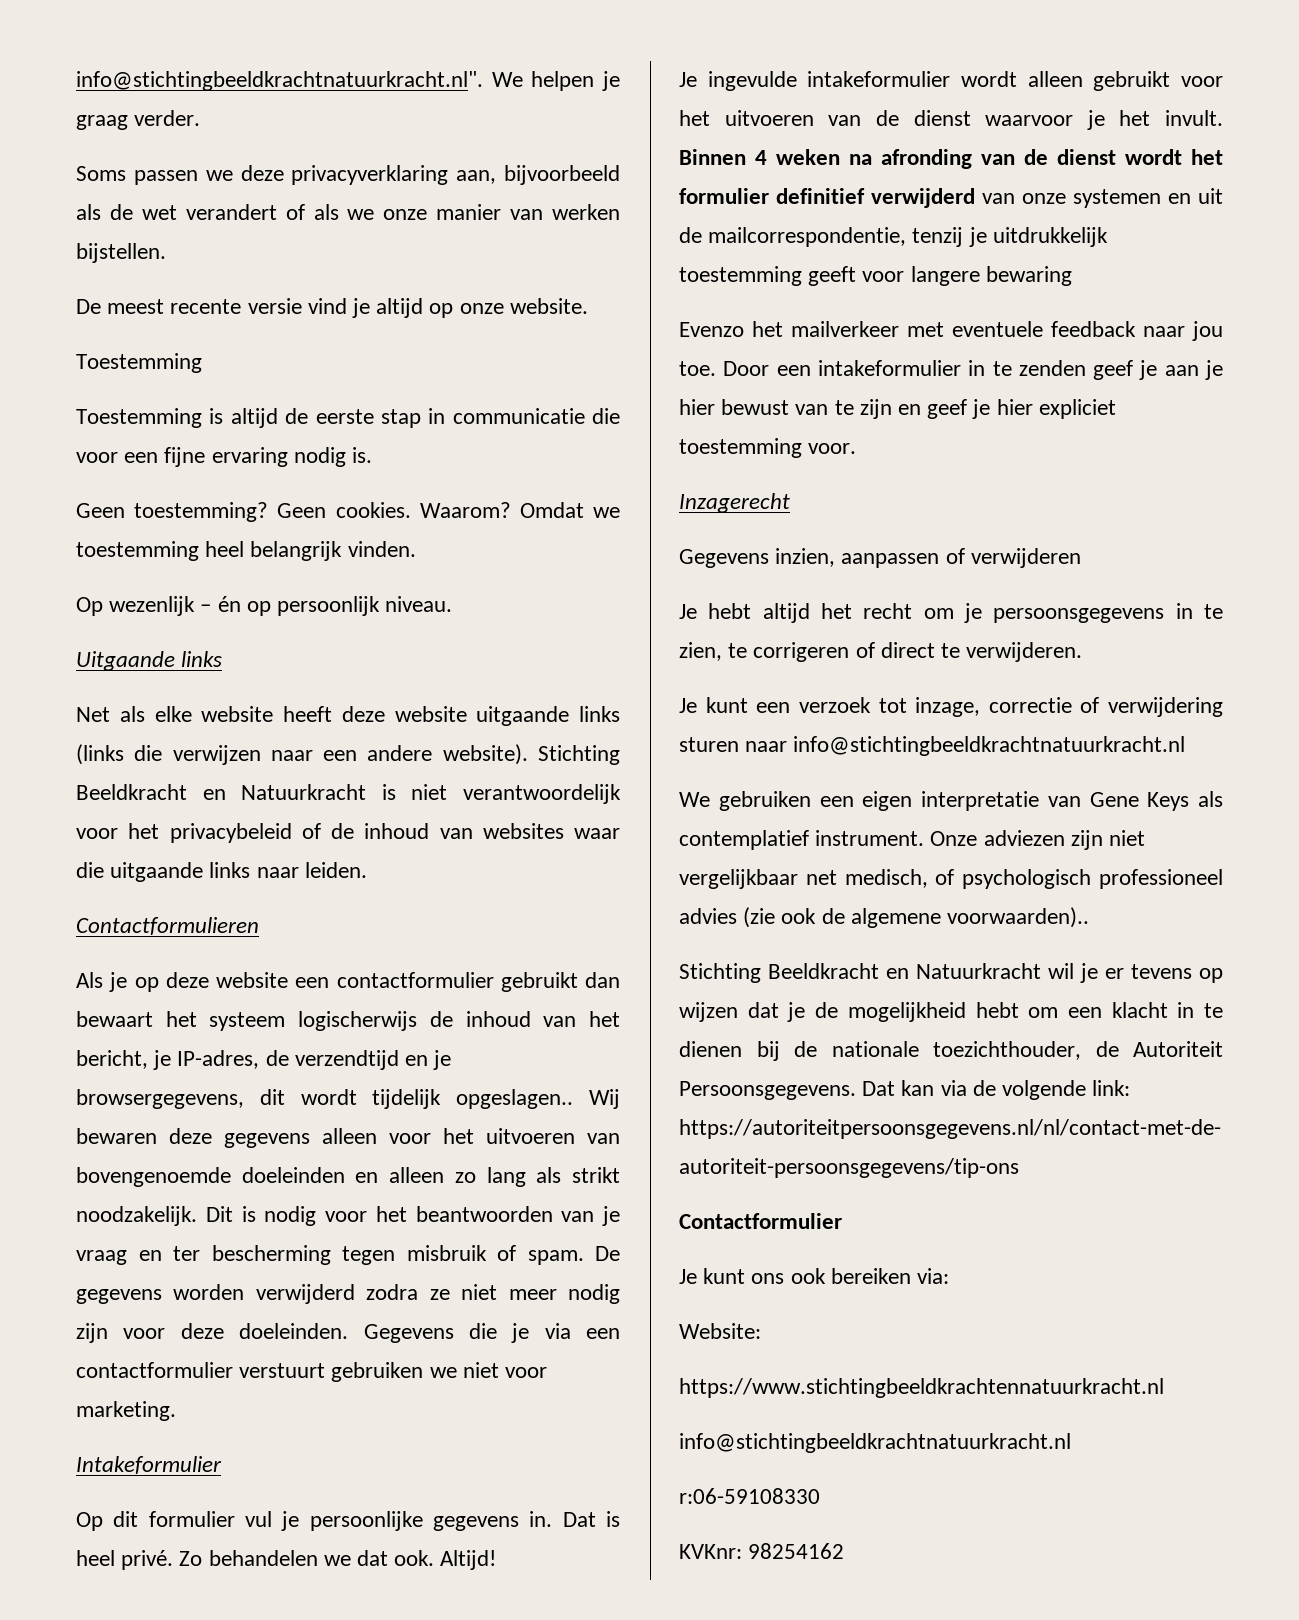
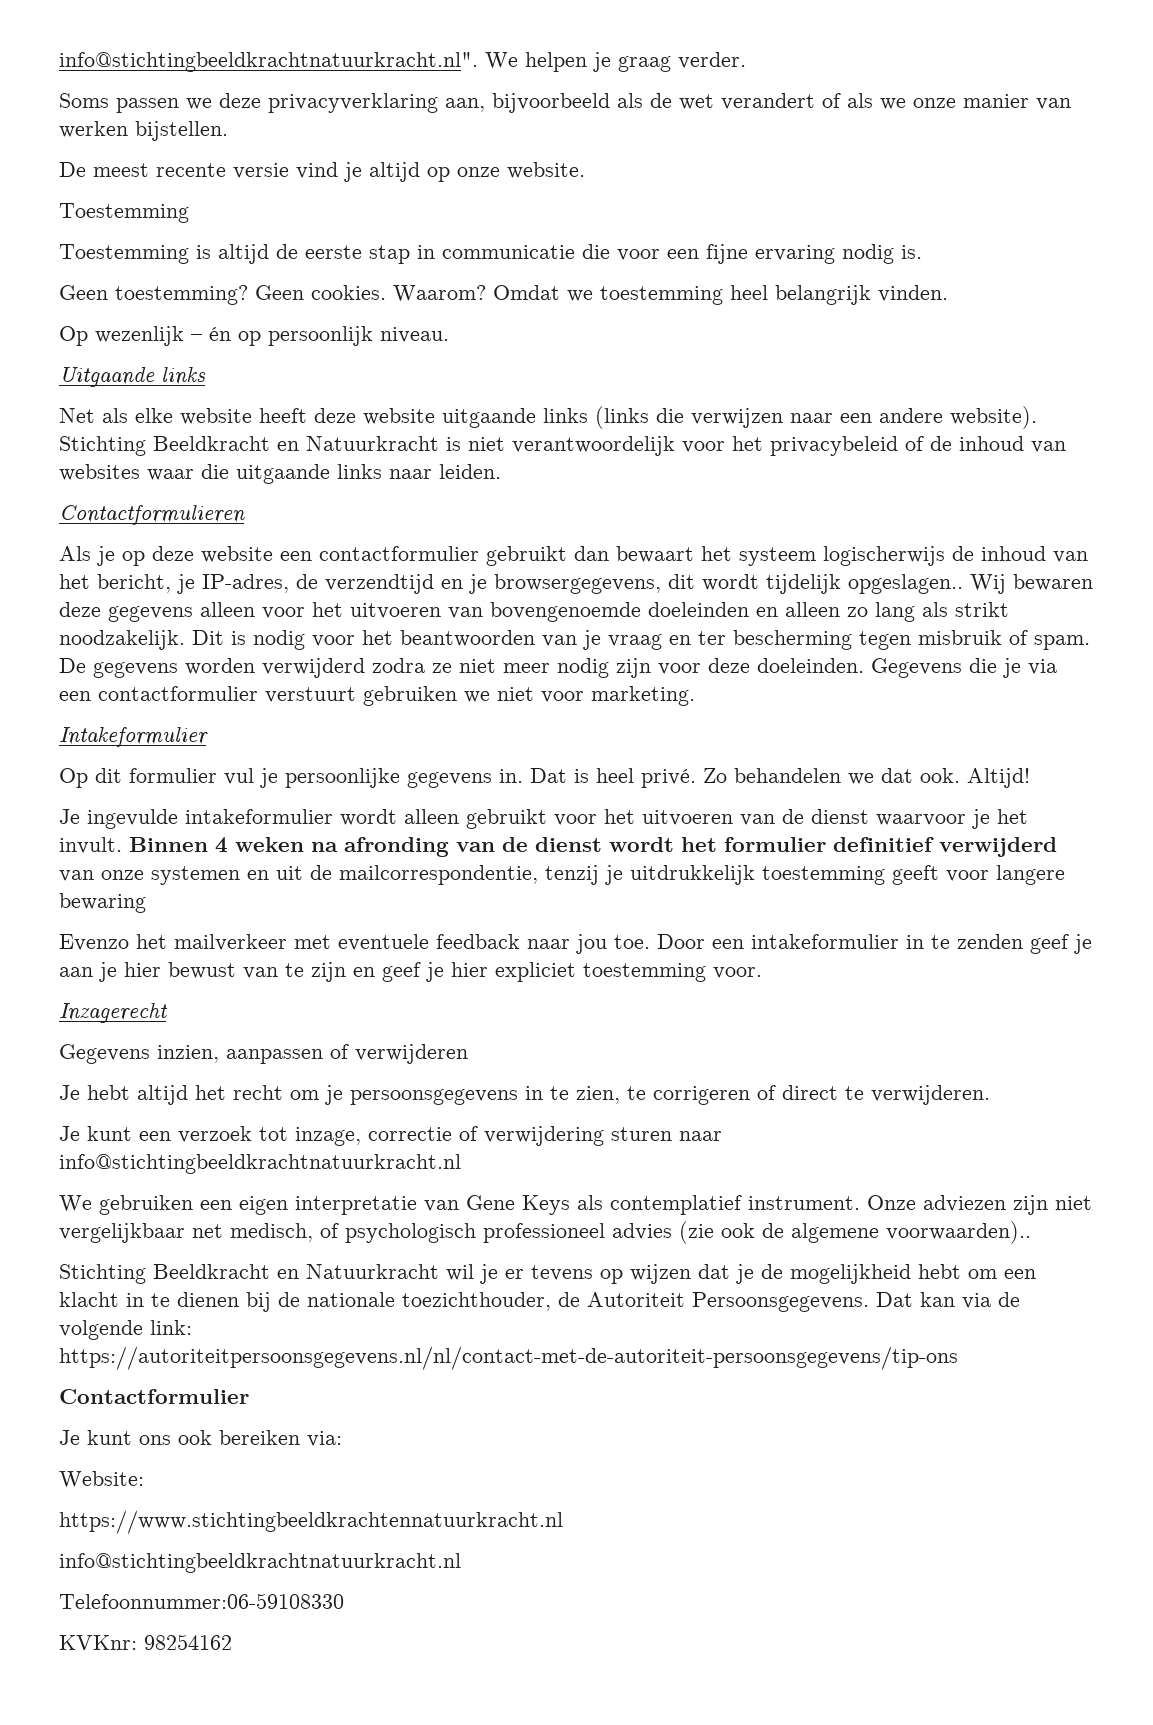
- r:06-59108330
+ Telefoonnummer:06-59108330

